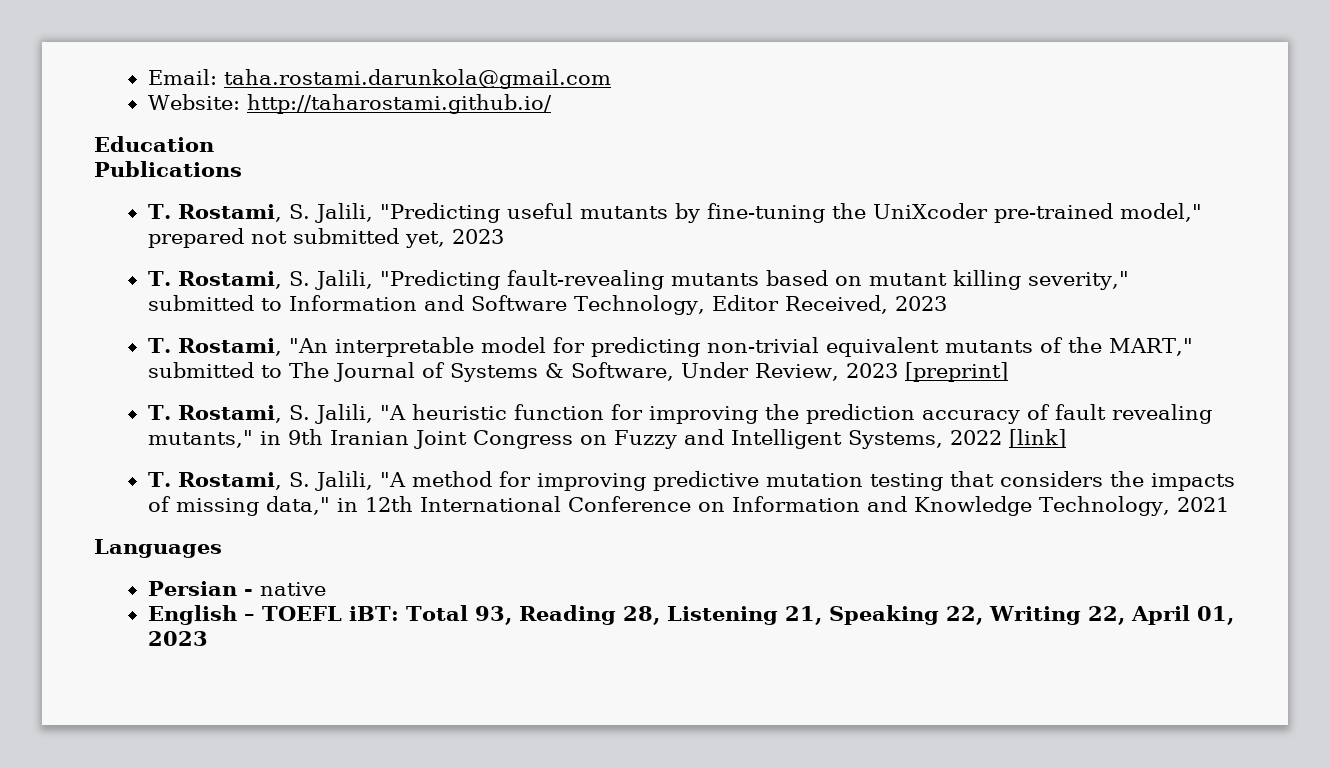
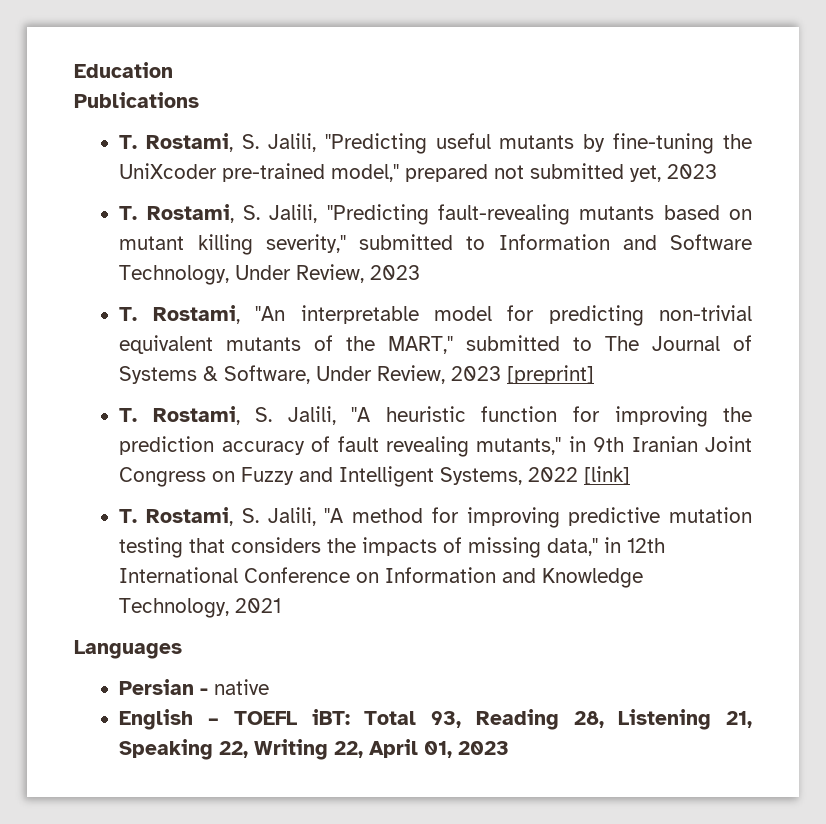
- Email: taha.rostami.darunkola@gmail.com
- Website: http://taharostami.github.io/
- T. Rostami, S. Jalili, "Predicting fault-revealing mutants based on mutant killing severity," submitted to Information and Software Technology, Editor Received, 2023
+ T. Rostami, S. Jalili, "Predicting fault-revealing mutants based on mutant killing severity," submitted to Information and Software Technology, Under Review, 2023

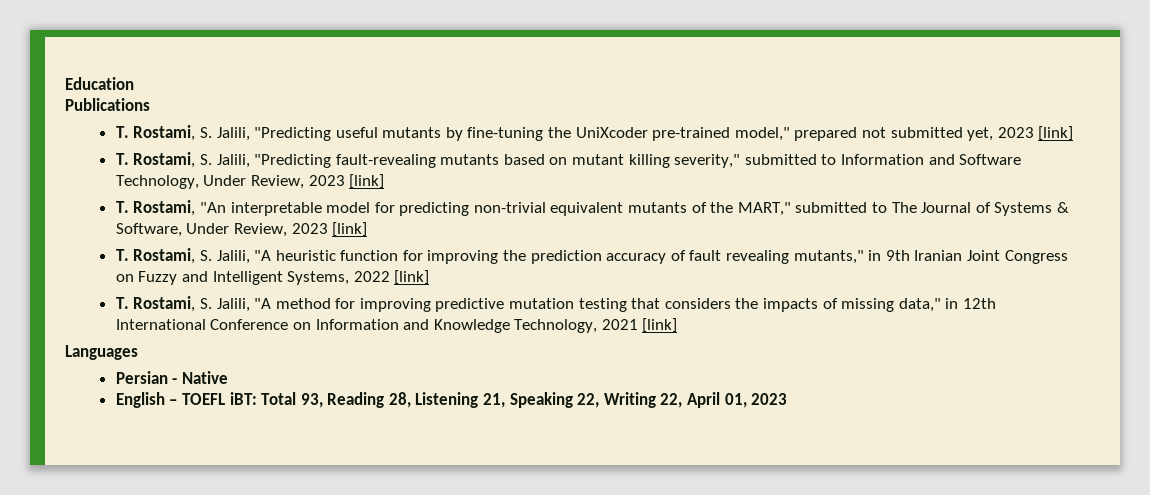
- T. Rostami, S. Jalili, "Predicting useful mutants by fine-tuning the UniXcoder pre-trained model," prepared not submitted yet, 2023
+ T. Rostami, S. Jalili, "Predicting useful mutants by fine-tuning the UniXcoder pre-trained model," prepared not submitted yet, 2023 [link]
- T. Rostami, S. Jalili, "Predicting fault-revealing mutants based on mutant killing severity," submitted to Information and Software Technology, Under Review, 2023
+ T. Rostami, S. Jalili, "Predicting fault-revealing mutants based on mutant killing severity," submitted to Information and Software Technology, Under Review, 2023 [link]
- T. Rostami, "An interpretable model for predicting non-trivial equivalent mutants of the MART," submitted to The Journal of Systems & Software, Under Review, 2023 [preprint]
+ T. Rostami, "An interpretable model for predicting non-trivial equivalent mutants of the MART," submitted to The Journal of Systems & Software, Under Review, 2023 [link]
- T. Rostami, S. Jalili, "A method for improving predictive mutation testing that considers the impacts of missing data," in 12th International Conference on Information and Knowledge Technology, 2021
+ T. Rostami, S. Jalili, "A method for improving predictive mutation testing that considers the impacts of missing data," in 12th International Conference on Information and Knowledge Technology, 2021 [link]
- Persian - native
+ Persian - Native

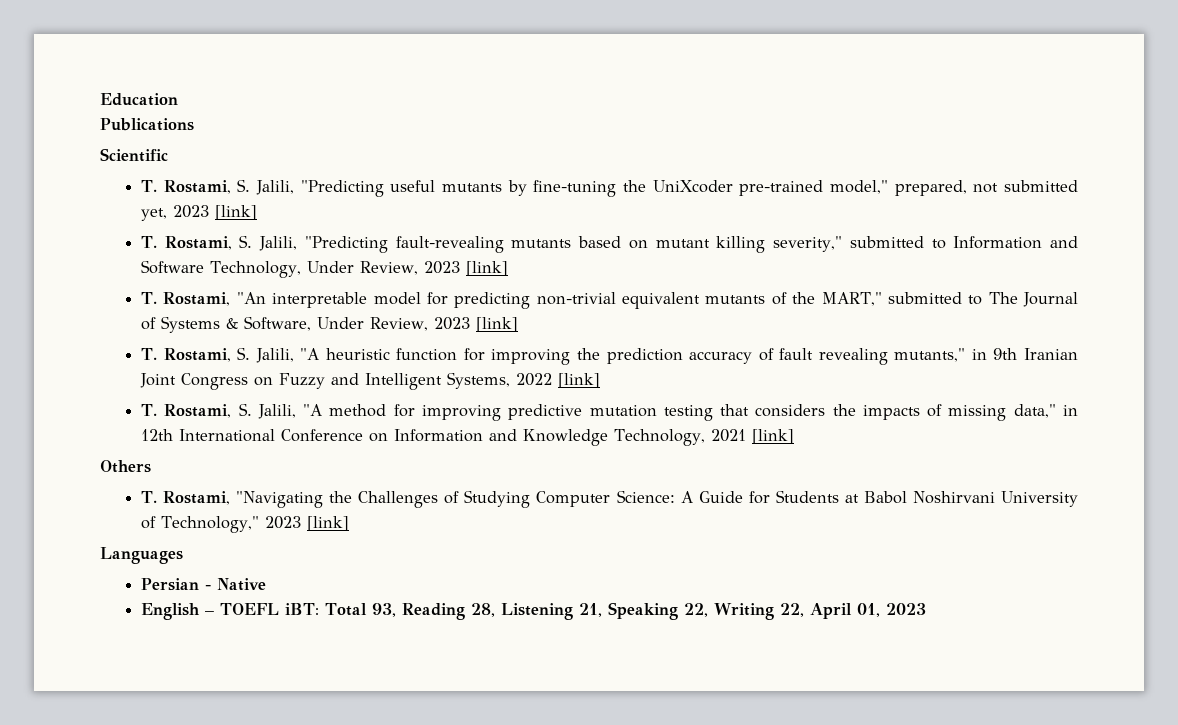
+ Scientific
- T. Rostami, S. Jalili, "Predicting useful mutants by fine-tuning the UniXcoder pre-trained model," prepared not submitted yet, 2023 [link]
+ T. Rostami, S. Jalili, "Predicting useful mutants by fine-tuning the UniXcoder pre-trained model," prepared, not submitted yet, 2023 [link]
+ Others
+ T. Rostami, "Navigating the Challenges of Studying Computer Science: A Guide for Students at Babol Noshirvani University of Technology," 2023 [link]

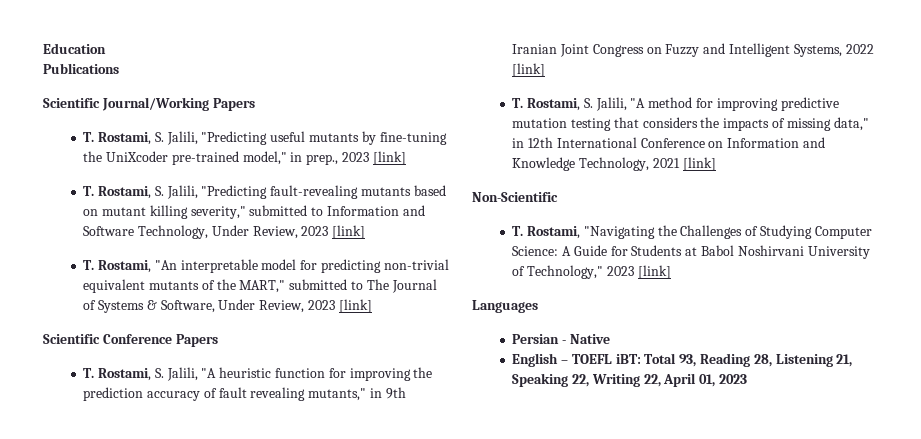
- Scientific
+ Scientific Journal/Working Papers
- T. Rostami, S. Jalili, "Predicting useful mutants by fine-tuning the UniXcoder pre-trained model," prepared, not submitted yet, 2023 [link]
+ T. Rostami, S. Jalili, "Predicting useful mutants by fine-tuning the UniXcoder pre-trained model," in prep., 2023 [link]
+ Scientific Conference Papers
- Others
+ Non-Scientific

